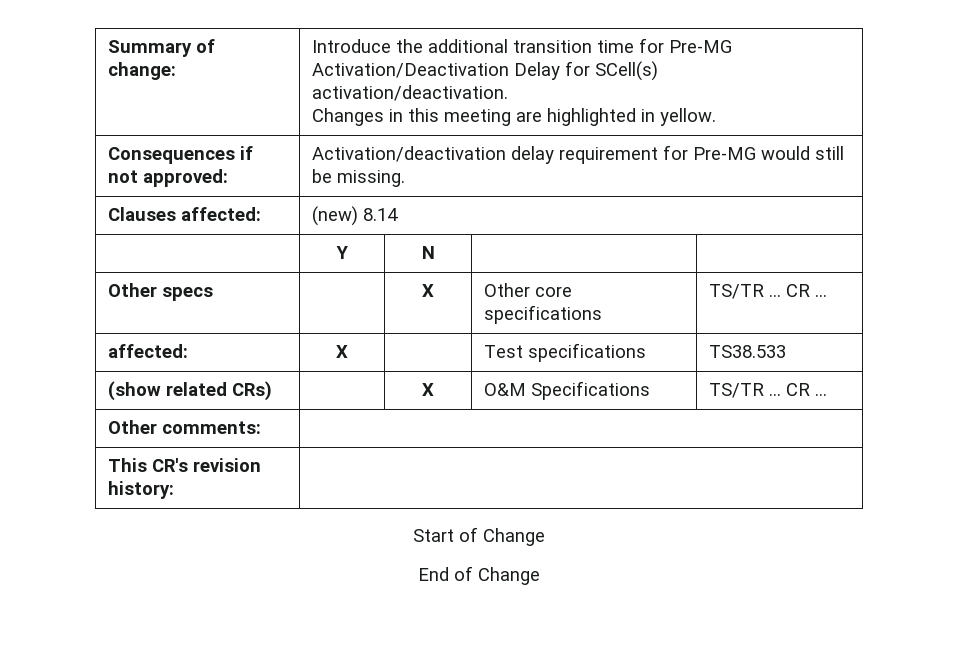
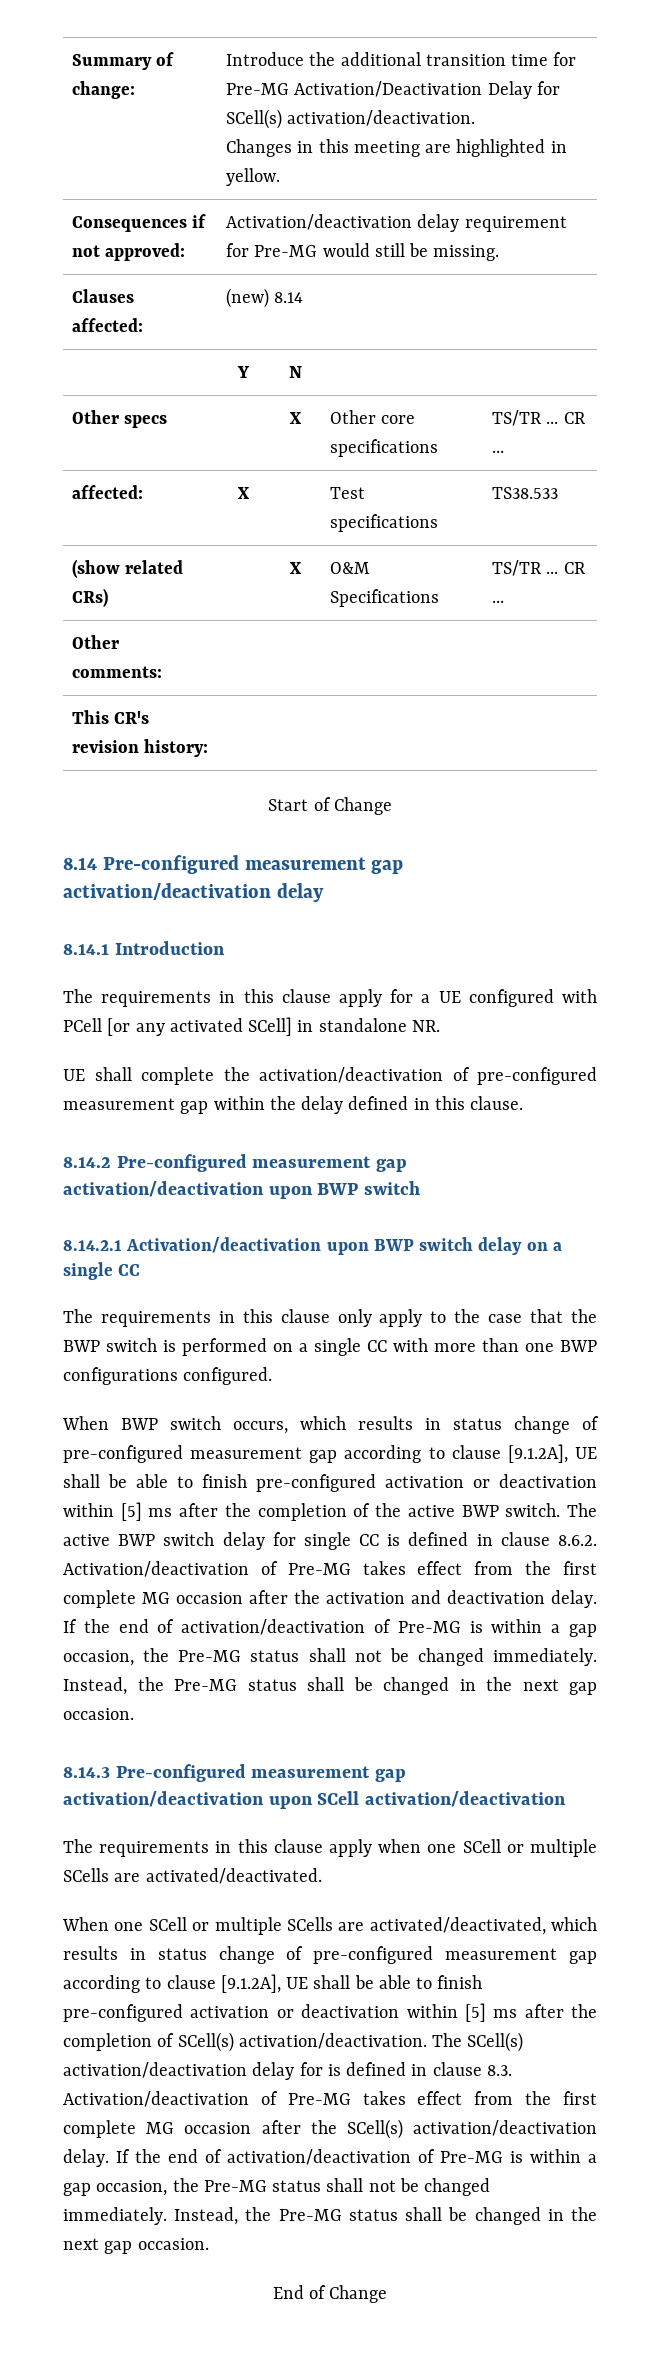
+ 8.14 Pre-configured measurement gap activation/deactivation delay
+ 8.14.1 Introduction
+ The requirements in this clause apply for a UE configured with PCell [or any activated SCell] in standalone NR.
+ UE shall complete the activation/deactivation of pre-configured measurement gap within the delay defined in this clause.
+ 8.14.2 Pre-configured measurement gap activation/deactivation upon BWP switch
+ 8.14.2.1 Activation/deactivation upon BWP switch delay on a single CC
+ The requirements in this clause only apply to the case that the BWP switch is performed on a single CC with more than one BWP configurations configured.
+ When BWP switch occurs, which results in status change of pre-configured measurement gap according to clause [9.1.2A], UE shall be able to finish pre-configured activation or deactivation within [5] ms after the completion of the active BWP switch. The active BWP switch delay for single CC is defined in clause 8.6.2. Activation/deactivation of Pre-MG takes effect from the first complete MG occasion after the activation and deactivation delay. If the end of activation/deactivation of Pre-MG is within a gap occasion, the Pre-MG status shall not be changed immediately. Instead, the Pre-MG status shall be changed in the next gap occasion.
+ 8.14.3 Pre-configured measurement gap activation/deactivation upon SCell activation/deactivation
+ The requirements in this clause apply when one SCell or multiple SCells are activated/deactivated.
+ When one SCell or multiple SCells are activated/deactivated, which results in status change of pre-configured measurement gap according to clause [9.1.2A], UE shall be able to finish pre-configured activation or deactivation within [5] ms after the completion of SCell(s) activation/deactivation. The SCell(s) activation/deactivation delay for is defined in clause 8.3. Activation/deactivation of Pre-MG takes effect from the first complete MG occasion after the SCell(s) activation/deactivation delay. If the end of activation/deactivation of Pre-MG is within a gap occasion, the Pre-MG status shall not be changed immediately. Instead, the Pre-MG status shall be changed in the next gap occasion.

